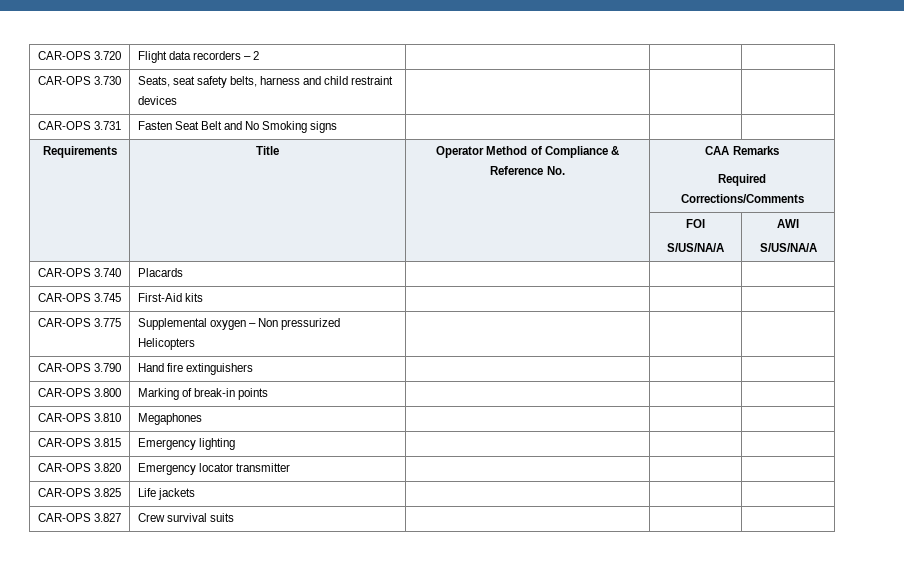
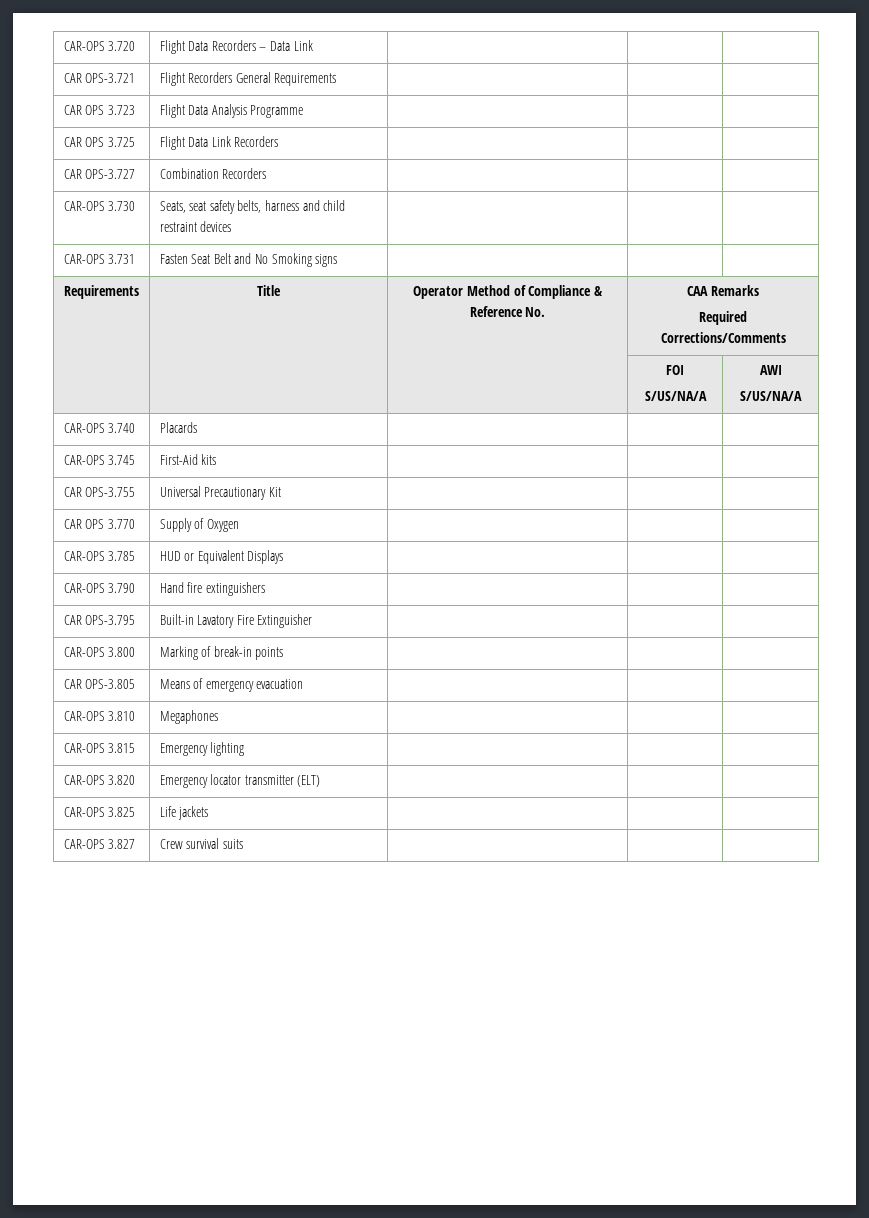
- CAR-OPS 3.720 | Flight data recorders – 2 | | |
+ CAR-OPS 3.720 | Flight Data Recorders – Data Link | | |
+ CAR OPS-3.721 | Flight Recorders General Requirements | | |
+ CAR OPS 3.723 | Flight Data Analysis Programme | | |
+ CAR OPS 3.725 | Flight Data Link Recorders | | |
+ CAR OPS-3.727 | Combination Recorders | | |
- CAR-OPS 3.775 | Supplemental oxygen – Non pressurized Helicopters | | |
+ CAR OPS-3.755 | Universal Precautionary Kit | | |
+ CAR OPS 3.770 | Supply of Oxygen | | |
+ CAR-OPS 3.785 | HUD or Equivalent Displays | | |
+ CAR OPS-3.795 | Built-in Lavatory Fire Extinguisher | | |
+ CAR OPS-3.805 | Means of emergency evacuation | | |
- CAR-OPS 3.820 | Emergency locator transmitter | | |
+ CAR-OPS 3.820 | Emergency locator transmitter (ELT) | | |

